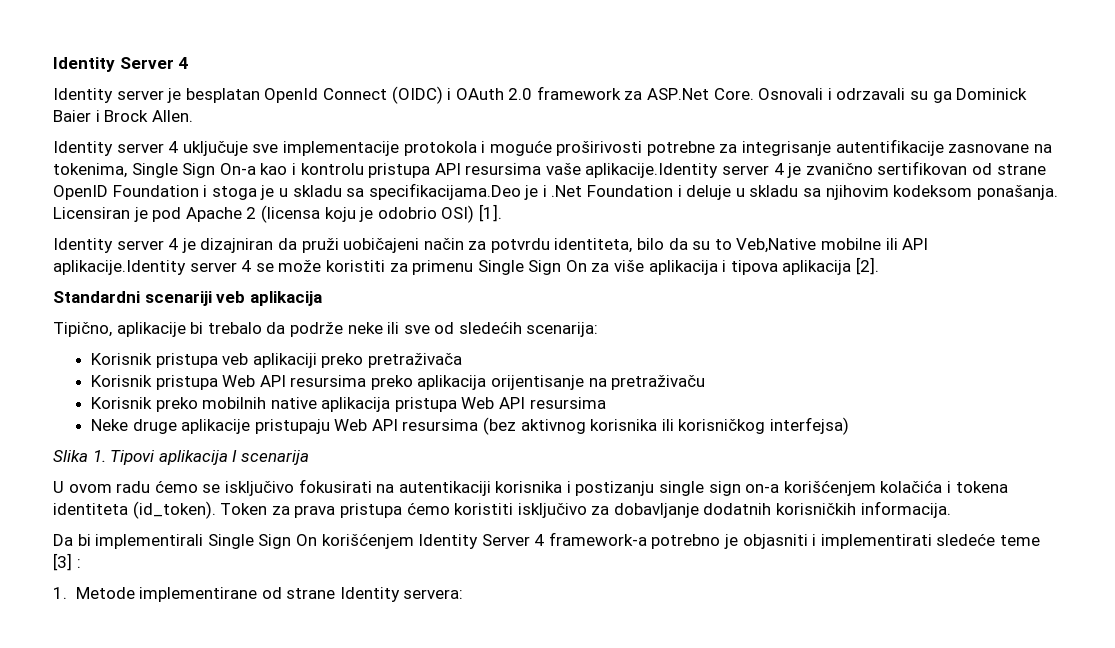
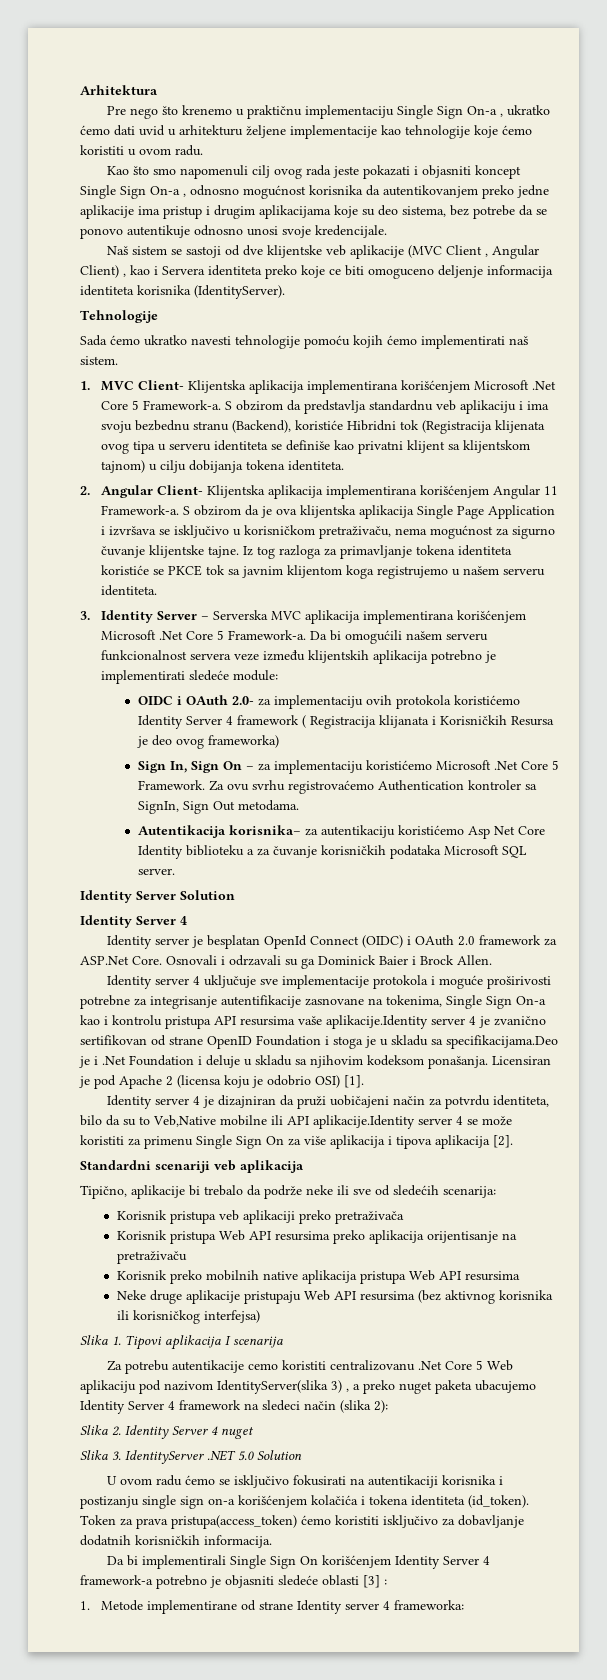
+ Arhitektura
+ Pre nego što krenemo u praktičnu implementaciju Single Sign On-a , ukratko ćemo dati uvid u arhitekturu željene implementacije kao tehnologije koje ćemo koristiti u ovom radu.
+ Kao što smo napomenuli cilj ovog rada jeste pokazati i objasniti koncept Single Sign On-a , odnosno mogućnost korisnika da autentikovanjem preko jedne aplikacije ima pristup i drugim aplikacijama koje su deo sistema, bez potrebe da se ponovo autentikuje odnosno unosi svoje kredencijale.
+ Naš sistem se sastoji od dve klijentske veb aplikacije (MVC Client , Angular Client) , kao i Servera identiteta preko koje ce biti omoguceno deljenje informacija identiteta korisnika (IdentityServer).
+ Tehnologije
+ Sada ćemo ukratko navesti tehnologije pomoću kojih ćemo implementirati naš sistem.
+ 1. MVC Client- Klijentska aplikacija implementirana korišćenjem Microsoft .Net Core 5 Framework-a. S obzirom da predstavlja standardnu veb aplikaciju i ima svoju bezbednu stranu (Backend), koristiće Hibridni tok (Registracija klijenata ovog tipa u serveru identiteta se definiše kao privatni klijent sa klijentskom tajnom) u cilju dobijanja tokena identiteta.
+ 2. Angular Client- Klijentska aplikacija implementirana korišćenjem Angular 11 Framework-a. S obzirom da je ova klijentska aplikacija Single Page Application i izvršava se isključivo u korisničkom pretraživaču, nema mogućnost za sigurno čuvanje klijentske tajne. Iz tog razloga za primavljanje tokena identiteta koristiće se PKCE tok sa javnim klijentom koga registrujemo u našem serveru identiteta.
+ 3. Identity Server – Serverska MVC aplikacija implementirana korišćenjem Microsoft .Net Core 5 Framework-a. Da bi omogućili našem serveru funkcionalnost servera veze između klijentskih aplikacija potrebno je implementirati sledeće module:
+ OIDC i OAuth 2.0- za implementaciju ovih protokola koristićemo Identity Server 4 framework ( Registracija klijanata i Korisničkih Resursa je deo ovog frameworka)
+ Sign In, Sign On – za implementaciju koristićemo Microsoft .Net Core 5 Framework. Za ovu svrhu registrovaćemo Authentication kontroler sa SignIn, Sign Out metodama.
+ Autentikacija korisnika– za autentikaciju koristićemo Asp Net Core Identity biblioteku a za čuvanje korisničkih podataka Microsoft SQL server.
+ Identity Server Solution
+ Za potrebu autentikacije cemo koristiti centralizovanu .Net Core 5 Web aplikaciju pod nazivom IdentityServer(slika 3) , a preko nuget paketa ubacujemo Identity Server 4 framework na sledeci način (slika 2):
+ Slika 2. Identity Server 4 nuget
+ Slika 3. IdentityServer .NET 5.0 Solution
- Token za prava pristupa ćemo koristiti isključivo za dobavljanje dodatnih korisničkih informacija.
+ Token za prava pristupa(access_token) ćemo koristiti isključivo za dobavljanje dodatnih korisničkih informacija.
- Da bi implementirali Single Sign On korišćenjem Identity Server 4 framework-a potrebno je objasniti i implementirati sledeće teme [3] :
+ Da bi implementirali Single Sign On korišćenjem Identity Server 4 framework-a potrebno je objasniti sledeće oblasti [3] :
- 1. Metode implementirane od strane Identity servera:
+ 1. Metode implementirane od strane Identity server 4 frameworka:

